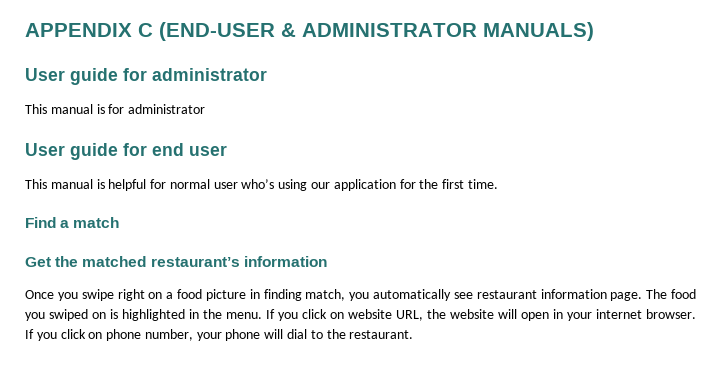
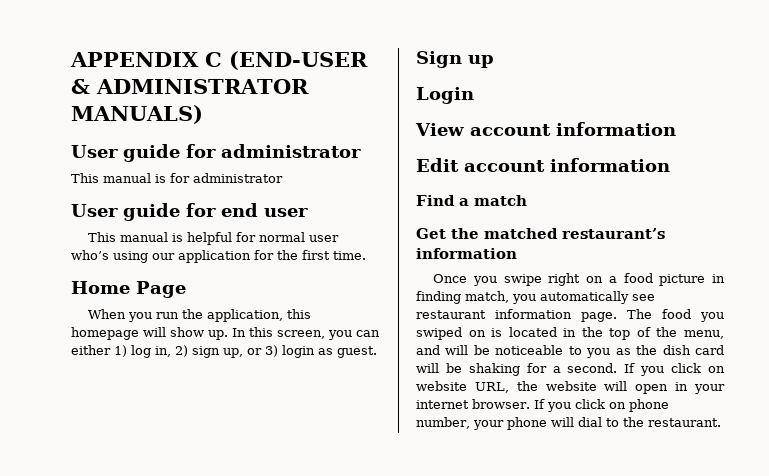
+ Home Page
+ When you run the application, this homepage will show up. In this screen, you can either 1) log in, 2) sign up, or 3) login as guest.
+ Sign up
+ Login
+ View account information
+ Edit account information
- The food you swiped on is highlighted in the menu.
+ The food you swiped on is located in the top of the menu, and will be noticeable to you as the dish card will be shaking for a second.

